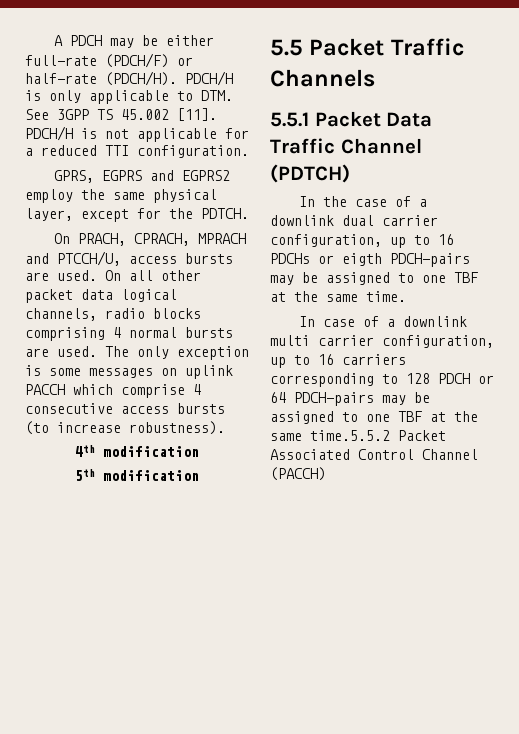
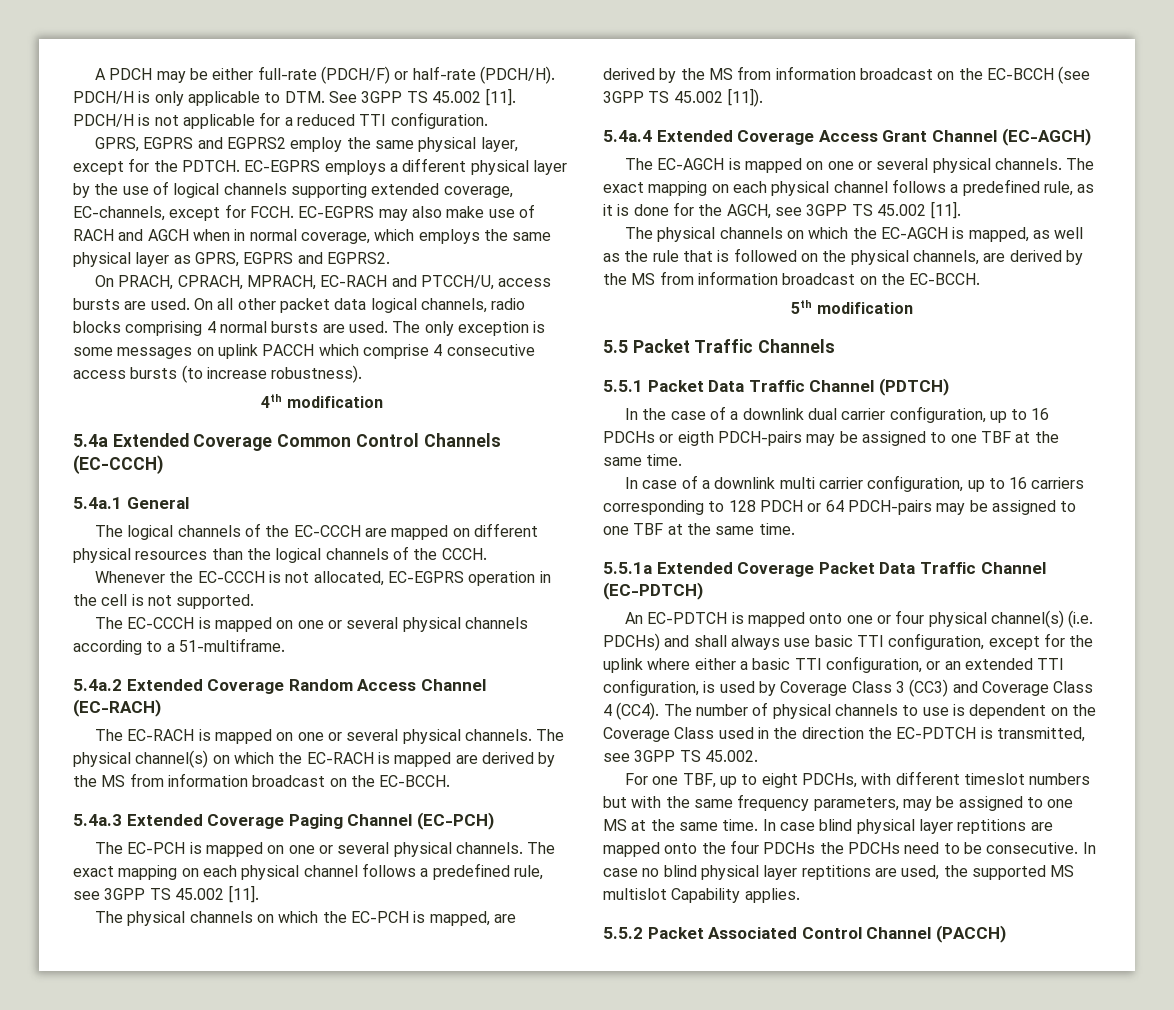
+ EC-EGPRS employs a different physical layer by the use of logical channels supporting extended coverage, EC-channels, except for FCCH. EC-EGPRS may also make use of RACH and AGCH when in normal coverage, which employs the same physical layer as GPRS, EGPRS and EGPRS2.
- On PRACH, CPRACH, MPRACH and PTCCH/U, access bursts are used.
+ On PRACH, CPRACH, MPRACH, EC-RACH and PTCCH/U, access bursts are used.
+ 5.4a Extended Coverage Common Control Channels (EC-CCCH)
+ 5.4a.1 General
+ The logical channels of the EC-CCCH are mapped on different physical resources than the logical channels of the CCCH.
+ Whenever the EC-CCCH is not allocated, EC-EGPRS operation in the cell is not supported.
+ The EC-CCCH is mapped on one or several physical channels according to a 51-multiframe.
+ 5.4a.2 Extended Coverage Random Access Channel (EC-RACH)
+ The EC-RACH is mapped on one or several physical channels. The physical channel(s) on which the EC-RACH is mapped are derived by the MS from information broadcast on the EC-BCCH.
+ 5.4a.3 Extended Coverage Paging Channel (EC-PCH)
+ The EC-PCH is mapped on one or several physical channels. The exact mapping on each physical channel follows a predefined rule, see 3GPP TS 45.002 [11].
+ The physical channels on which the EC-PCH is mapped, are derived by the MS from information broadcast on the EC-BCCH (see 3GPP TS 45.002 [11]).
+ 5.4a.4 Extended Coverage Access Grant Channel (EC-AGCH)
+ The EC-AGCH is mapped on one or several physical channels. The exact mapping on each physical channel follows a predefined rule, as it is done for the AGCH, see 3GPP TS 45.002 [11].
+ The physical channels on which the EC-AGCH is mapped, as well as the rule that is followed on the physical channels, are derived by the MS from information broadcast on the EC-BCCH.
- In case of a downlink multi carrier configuration, up to 16 carriers corresponding to 128 PDCH or 64 PDCH-pairs may be assigned to one TBF at the same time.5.5.2 Packet Associated Control Channel (PACCH)
+ In case of a downlink multi carrier configuration, up to 16 carriers corresponding to 128 PDCH or 64 PDCH-pairs may be assigned to one TBF at the same time.
+ 5.5.1a Extended Coverage Packet Data Traffic Channel (EC-PDTCH)
+ An EC-PDTCH is mapped onto one or four physical channel(s) (i.e. PDCHs) and shall always use basic TTI configuration, except for the uplink where either a basic TTI configuration, or an extended TTI configuration, is used by Coverage Class 3 (CC3) and Coverage Class 4 (CC4). The number of physical channels to use is dependent on the Coverage Class used in the direction the EC-PDTCH is transmitted, see 3GPP TS 45.002.
+ For one TBF, up to eight PDCHs, with different timeslot numbers but with the same frequency parameters, may be assigned to one MS at the same time. In case blind physical layer reptitions are mapped onto the four PDCHs the PDCHs need to be consecutive. In case no blind physical layer reptitions are used, the supported MS multislot Capability applies.
+ 5.5.2 Packet Associated Control Channel (PACCH)

